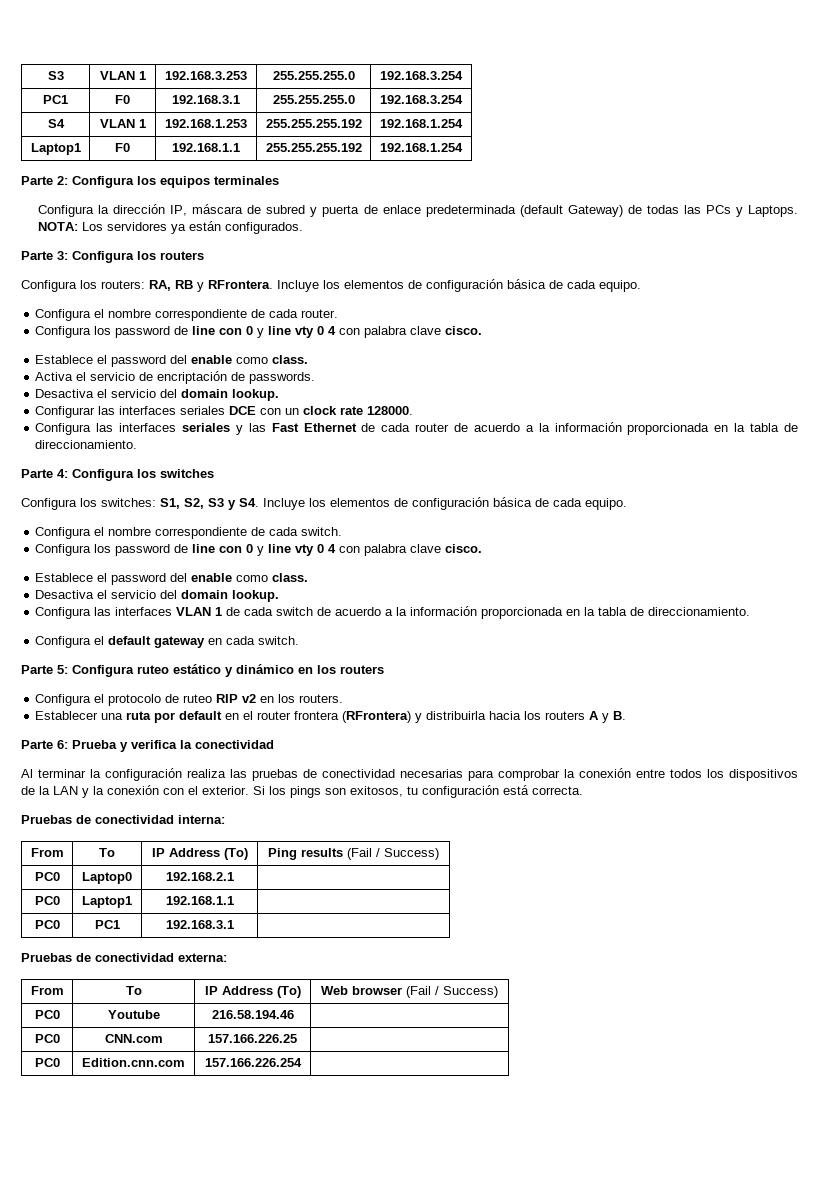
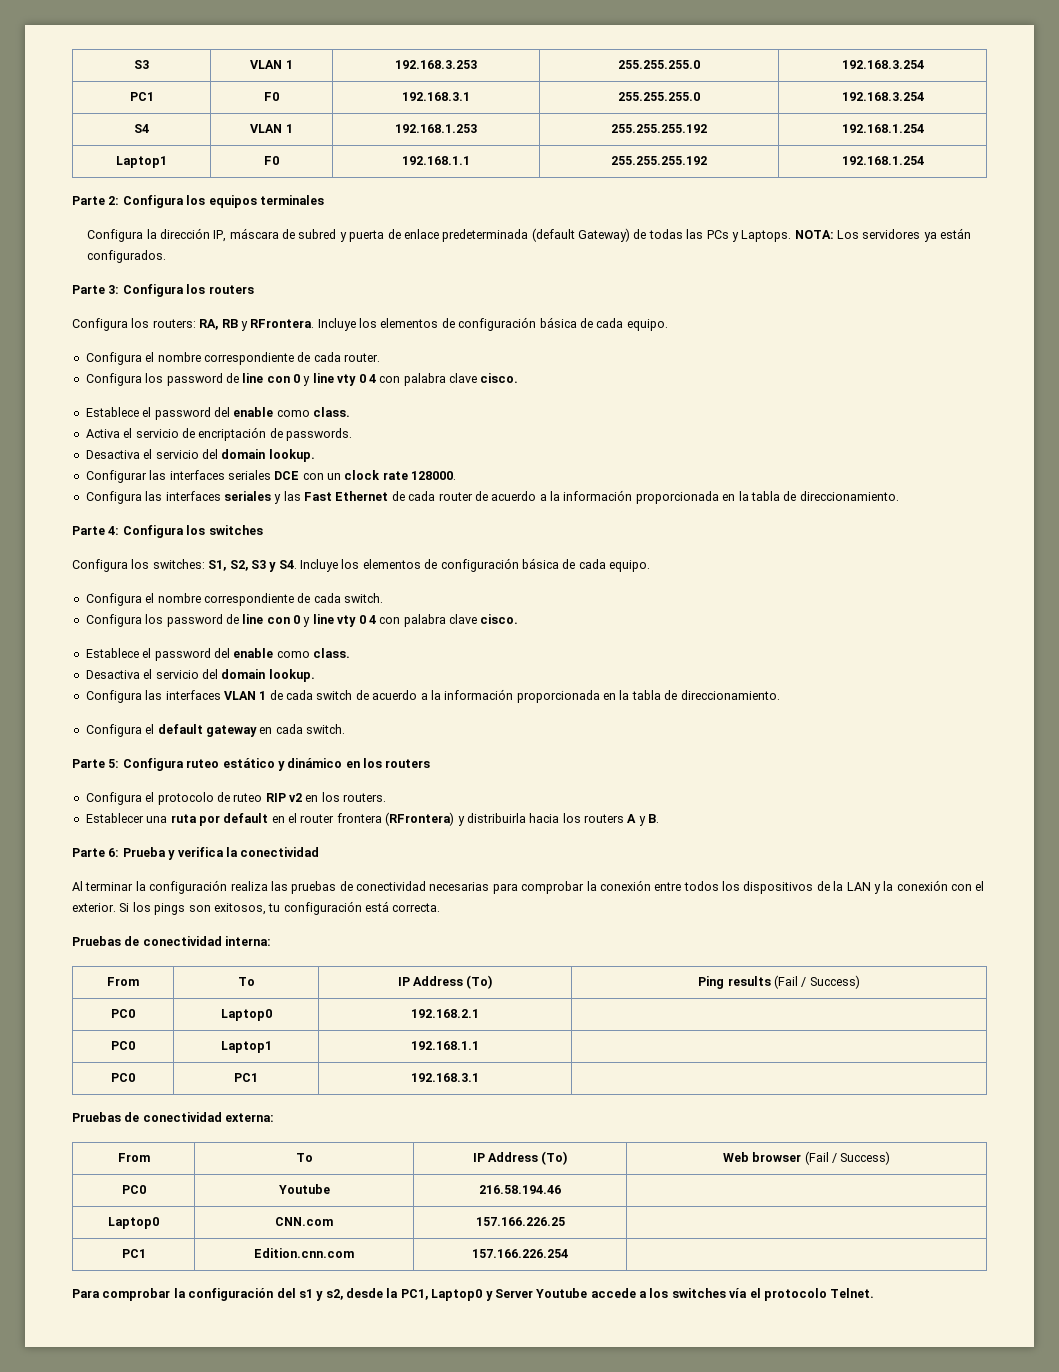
- PC0 | CNN.com | 157.166.226.25 |
+ Laptop0 | CNN.com | 157.166.226.25 |
- PC0 | Edition.cnn.com | 157.166.226.254 |
+ PC1 | Edition.cnn.com | 157.166.226.254 |
+ Para comprobar la configuración del s1 y s2, desde la PC1, Laptop0 y Server Youtube accede a los switches vía el protocolo Telnet.

